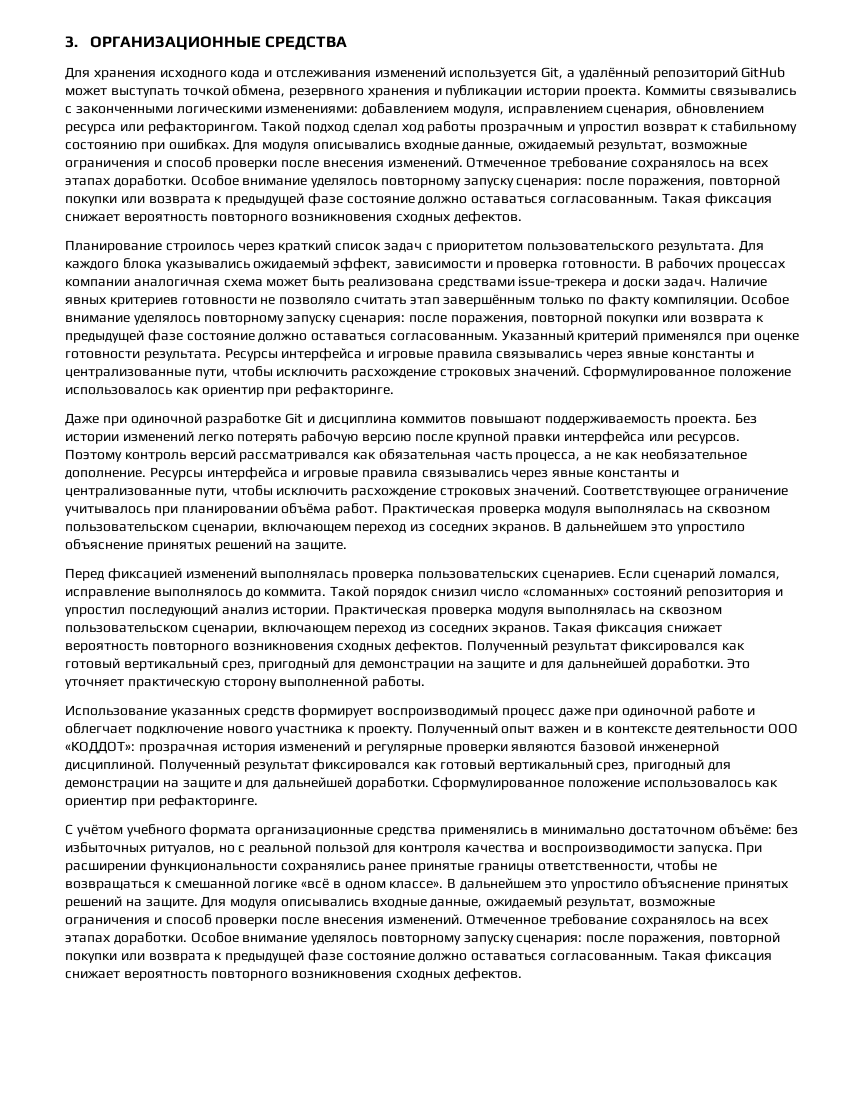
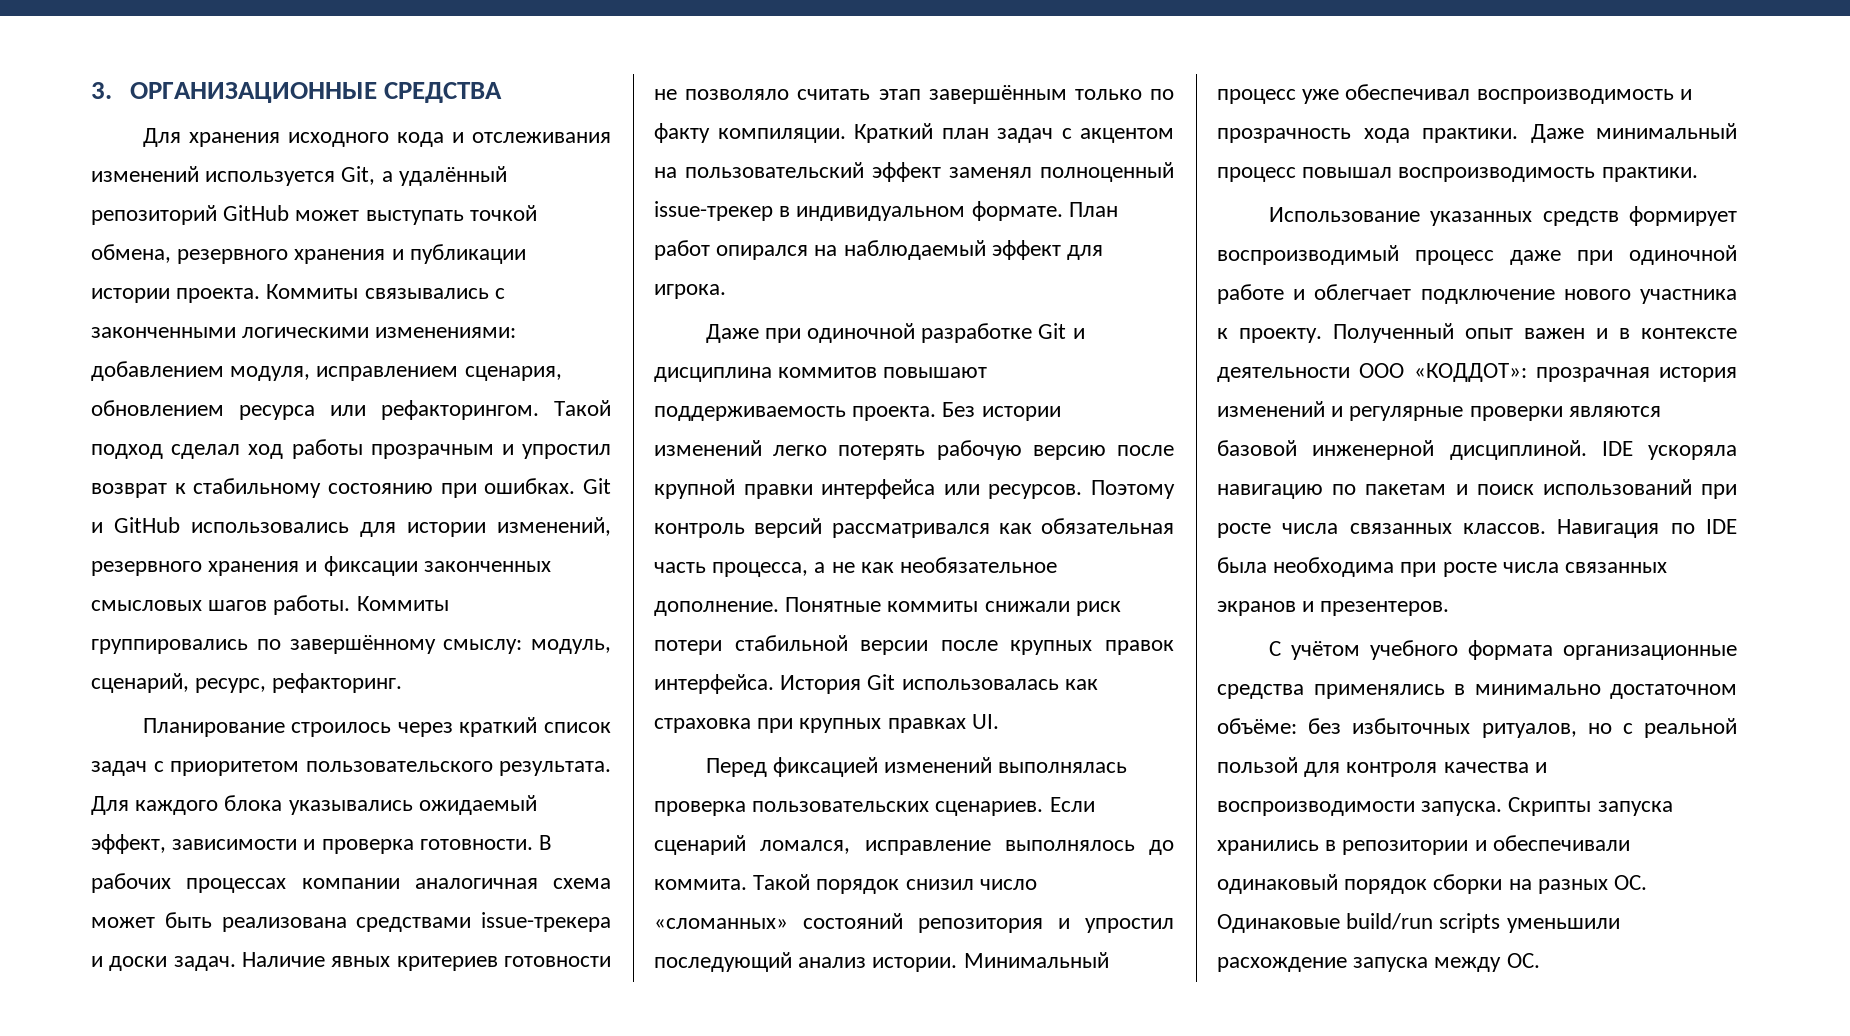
- Такой подход сделал ход работы прозрачным и упростил возврат к стабильному состоянию при ошибках. Для модуля описывались входные данные, ожидаемый результат, возможные ограничения и способ проверки после внесения изменений. Отмеченное требование сохранялось на всех этапах доработки. Особое внимание уделялось повторному запуску сценария: после поражения, повторной покупки или возврата к предыдущей фазе состояние должно оставаться согласованным. Такая фиксация снижает вероятность повторного возникновения сходных дефектов.
+ Такой подход сделал ход работы прозрачным и упростил возврат к стабильному состоянию при ошибках. Git и GitHub использовались для истории изменений, резервного хранения и фиксации законченных смысловых шагов работы. Коммиты группировались по завершённому смыслу: модуль, сценарий, ресурс, рефакторинг.
- Особое внимание уделялось повторному запуску сценария: после поражения, повторной покупки или возврата к предыдущей фазе состояние должно оставаться согласованным. Указанный критерий применялся при оценке готовности результата. Ресурсы интерфейса и игровые правила связывались через явные константы и централизованные пути, чтобы исключить расхождение строковых значений. Сформулированное положение использовалось как ориентир при рефакторинге.
+ Краткий план задач с акцентом на пользовательский эффект заменял полноценный issue-трекер в индивидуальном формате. План работ опирался на наблюдаемый эффект для игрока.
- Ресурсы интерфейса и игровые правила связывались через явные константы и централизованные пути, чтобы исключить расхождение строковых значений. Соответствующее ограничение учитывалось при планировании объёма работ. Практическая проверка модуля выполнялась на сквозном пользовательском сценарии, включающем переход из соседних экранов. В дальнейшем это упростило объяснение принятых решений на защите.
+ Понятные коммиты снижали риск потери стабильной версии после крупных правок интерфейса. История Git использовалась как страховка при крупных правках UI.
- Практическая проверка модуля выполнялась на сквозном пользовательском сценарии, включающем переход из соседних экранов. Такая фиксация снижает вероятность повторного возникновения сходных дефектов. Полученный результат фиксировался как готовый вертикальный срез, пригодный для демонстрации на защите и для дальнейшей доработки. Это уточняет практическую сторону выполненной работы.
+ Минимальный процесс уже обеспечивал воспроизводимость и прозрачность хода практики. Даже минимальный процесс повышал воспроизводимость практики.
- Полученный результат фиксировался как готовый вертикальный срез, пригодный для демонстрации на защите и для дальнейшей доработки. Сформулированное положение использовалось как ориентир при рефакторинге.
+ IDE ускоряла навигацию по пакетам и поиск использований при росте числа связанных классов. Навигация по IDE была необходима при росте числа связанных экранов и презентеров.
- При расширении функциональности сохранялись ранее принятые границы ответственности, чтобы не возвращаться к смешанной логике «всё в одном классе». В дальнейшем это упростило объяснение принятых решений на защите. Для модуля описывались входные данные, ожидаемый результат, возможные ограничения и способ проверки после внесения изменений. Отмеченное требование сохранялось на всех этапах доработки. Особое внимание уделялось повторному запуску сценария: после поражения, повторной покупки или возврата к предыдущей фазе состояние должно оставаться согласованным. Такая фиксация снижает вероятность повторного возникновения сходных дефектов.
+ Скрипты запуска хранились в репозитории и обеспечивали одинаковый порядок сборки на разных ОС. Одинаковые build/run scripts уменьшили расхождение запуска между ОС.

